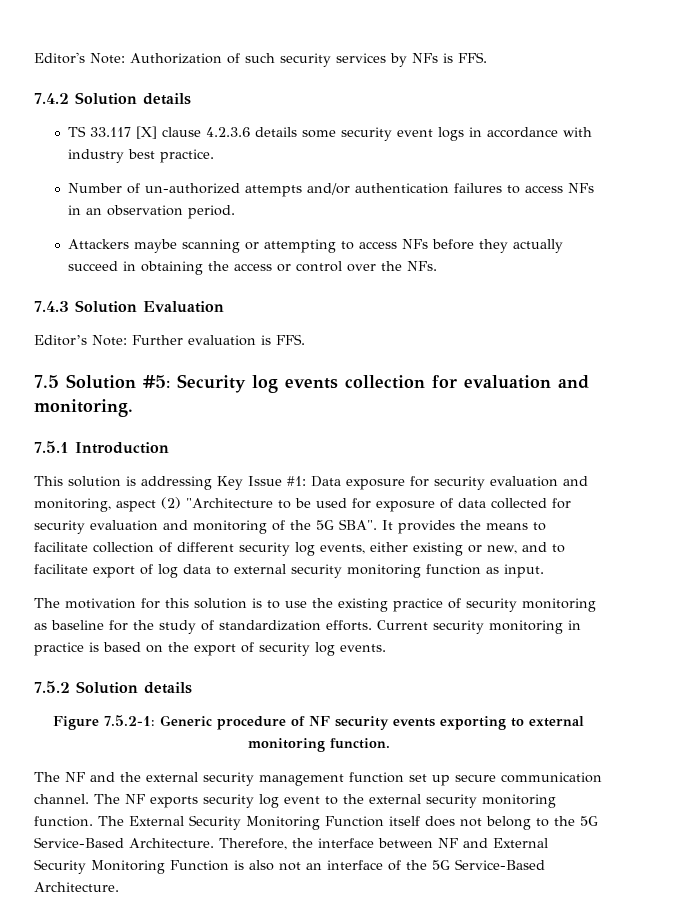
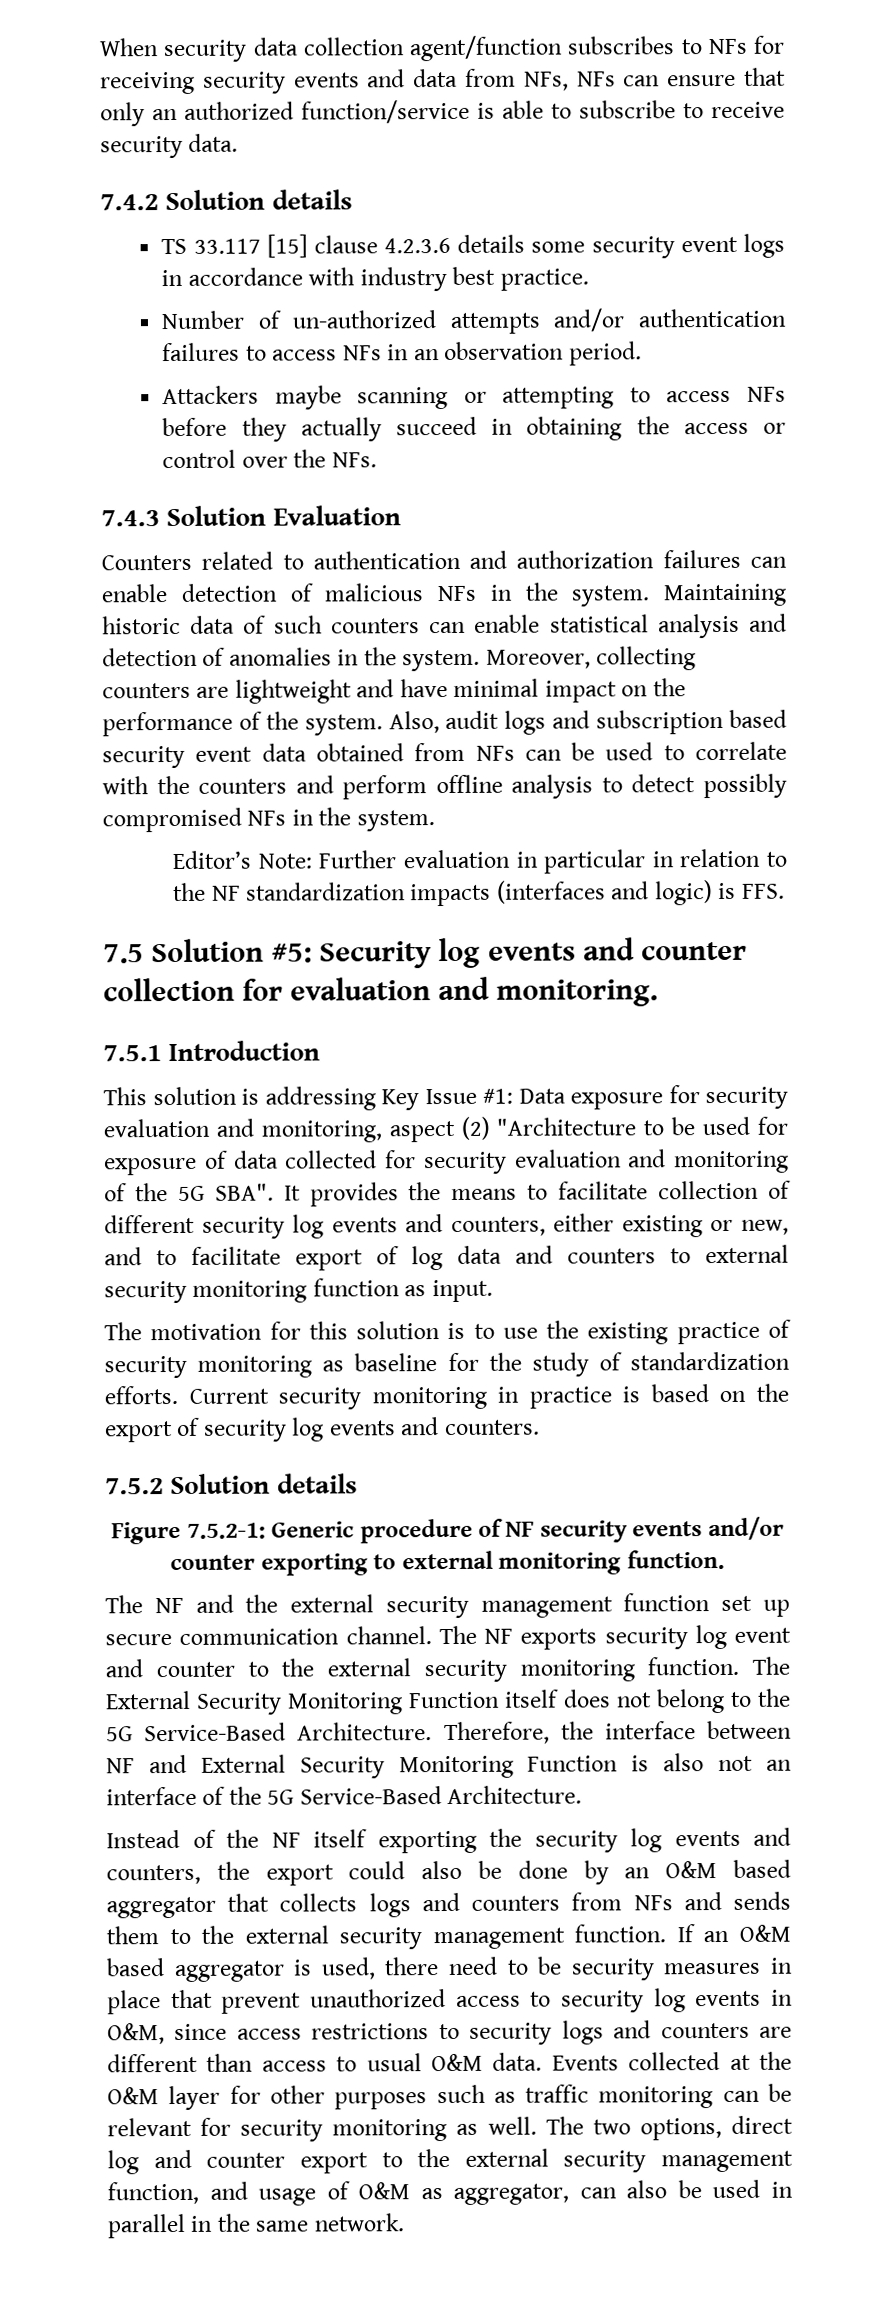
- Editor's Note: Authorization of such security services by NFs is FFS.
+ When security data collection agent/function subscribes to NFs for receiving security events and data from NFs, NFs can ensure that only an authorized function/service is able to subscribe to receive security data.
- TS 33.117 [X] clause 4.2.3.6 details some security event logs in accordance with industry best practice.
+ TS 33.117 [15] clause 4.2.3.6 details some security event logs in accordance with industry best practice.
- Editor’s Note: Further evaluation is FFS.
+ Counters related to authentication and authorization failures can enable detection of malicious NFs in the system. Maintaining historic data of such counters can enable statistical analysis and detection of anomalies in the system. Moreover, collecting counters are lightweight and have minimal impact on the performance of the system. Also, audit logs and subscription based security event data obtained from NFs can be used to correlate with the counters and perform offline analysis to detect possibly compromised NFs in the system.
+ Editor’s Note: Further evaluation in particular in relation to the NF standardization impacts (interfaces and logic) is FFS.
- 7.5 Solution #5: Security log events collection for evaluation and monitoring.
+ 7.5 Solution #5: Security log events and counter collection for evaluation and monitoring.
- It provides the means to facilitate collection of different security log events, either existing or new, and to facilitate export of log data to external security monitoring function as input.
+ It provides the means to facilitate collection of different security log events and counters, either existing or new, and to facilitate export of log data and counters to external security monitoring function as input.
- Current security monitoring in practice is based on the export of security log events.
+ Current security monitoring in practice is based on the export of security log events and counters.
- Figure 7.5.2-1: Generic procedure of NF security events exporting to external monitoring function.
+ Figure 7.5.2-1: Generic procedure of NF security events and/or counter exporting to external monitoring function.
- The NF exports security log event to the external security monitoring function.
+ The NF exports security log event and counter to the external security monitoring function.
+ Instead of the NF itself exporting the security log events and counters, the export could also be done by an O&M based aggregator that collects logs and counters from NFs and sends them to the external security management function. If an O&M based aggregator is used, there need to be security measures in place that prevent unauthorized access to security log events in O&M, since access restrictions to security logs and counters are different than access to usual O&M data. Events collected at the O&M layer for other purposes such as traffic monitoring can be relevant for security monitoring as well. The two options, direct log and counter export to the external security management function, and usage of O&M as aggregator, can also be used in parallel in the same network.

